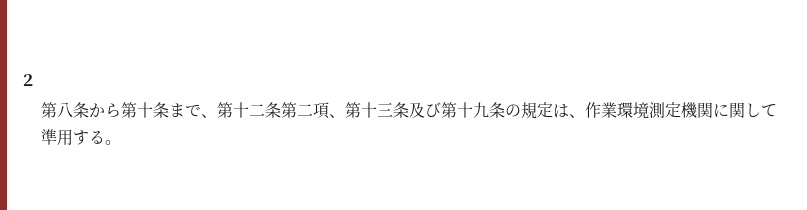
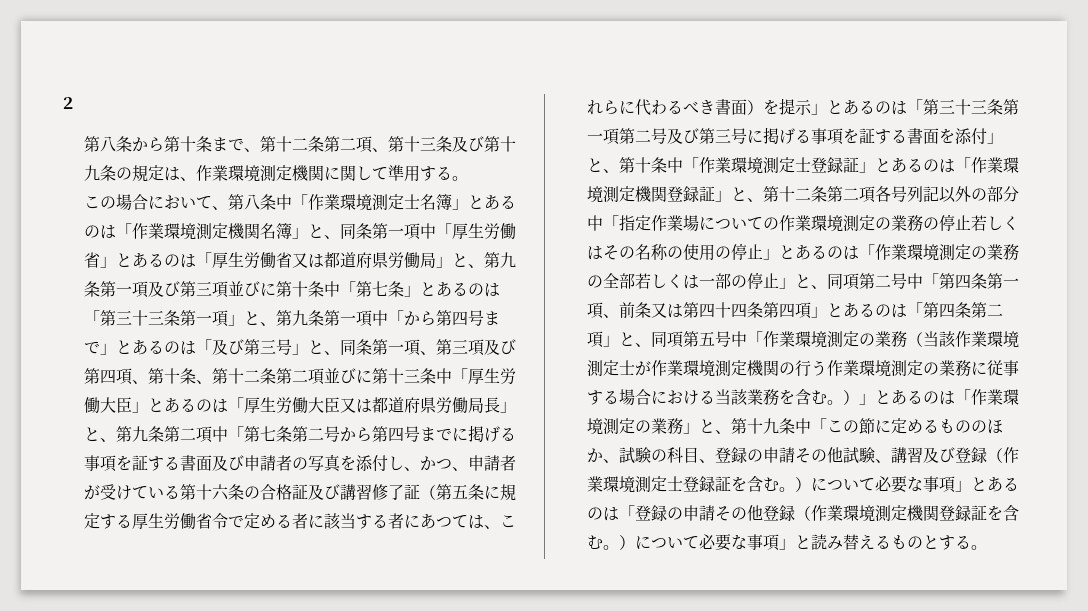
+ この場合において、第八条中「作業環境測定士名簿」とあるのは「作業環境測定機関名簿」と、同条第一項中「厚生労働省」とあるのは「厚生労働省又は都道府県労働局」と、第九条第一項及び第三項並びに第十条中「第七条」とあるのは「第三十三条第一項」と、第九条第一項中「から第四号まで」とあるのは「及び第三号」と、同条第一項、第三項及び第四項、第十条、第十二条第二項並びに第十三条中「厚生労働大臣」とあるのは「厚生労働大臣又は都道府県労働局長」と、第九条第二項中「第七条第二号から第四号までに掲げる事項を証する書面及び申請者の写真を添付し、かつ、申請者が受けている第十六条の合格証及び講習修了証（第五条に規定する厚生労働省令で定める者に該当する者にあつては、これらに代わるべき書面）を提示」とあるのは「第三十三条第一項第二号及び第三号に掲げる事項を証する書面を添付」と、第十条中「作業環境測定士登録証」とあるのは「作業環境測定機関登録証」と、第十二条第二項各号列記以外の部分中「指定作業場についての作業環境測定の業務の停止若しくはその名称の使用の停止」とあるのは「作業環境測定の業務の全部若しくは一部の停止」と、同項第二号中「第四条第一項、前条又は第四十四条第四項」とあるのは「第四条第二項」と、同項第五号中「作業環境測定の業務（当該作業環境測定士が作業環境測定機関の行う作業環境測定の業務に従事する場合における当該業務を含む。）」とあるのは「作業環境測定の業務」と、第十九条中「この節に定めるもののほか、試験の科目、登録の申請その他試験、講習及び登録（作業環境測定士登録証を含む。）について必要な事項」とあるのは「登録の申請その他登録（作業環境測定機関登録証を含む。）について必要な事項」と読み替えるものとする。

